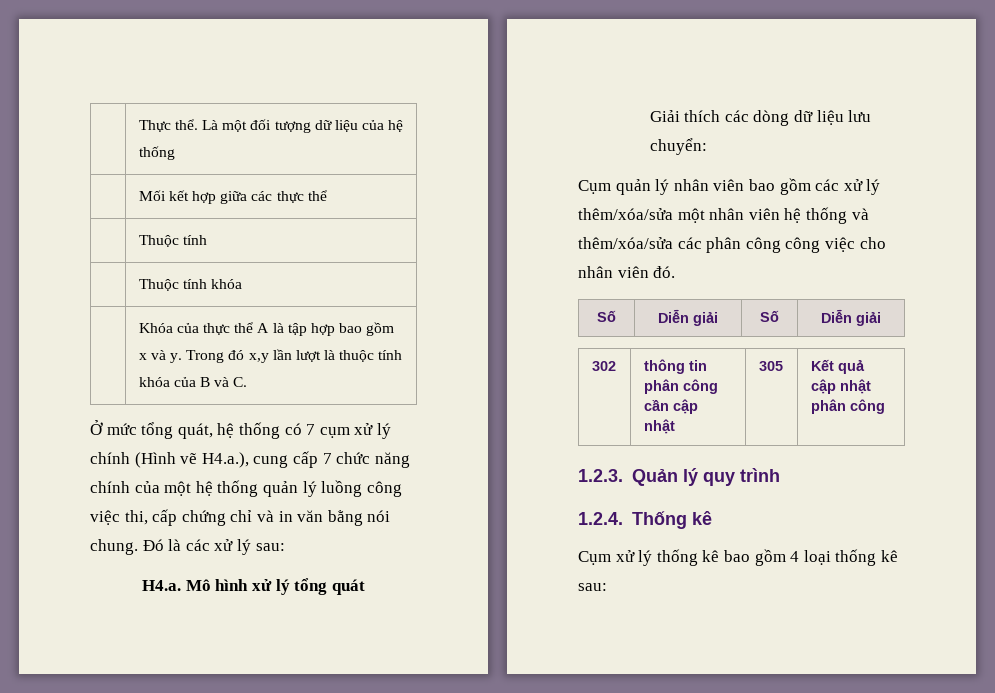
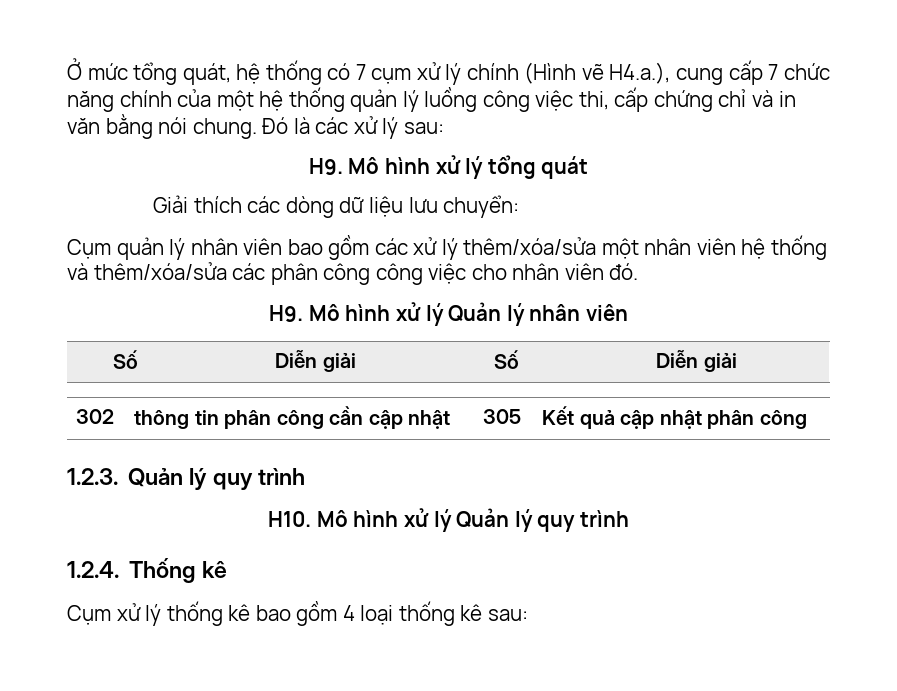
- | Thực thể. Là một đối tượng dữ liệu của hệ thống
- | Mối kết hợp giữa các thực thể
- | Thuộc tính
- | Thuộc tính khóa
- | Khóa của thực thể A là tập hợp bao gồm x và y. Trong đó x,y lần lượt là thuộc tính khóa của B và C.
- H4.a. Mô hình xử lý tổng quát
+ H9. Mô hình xử lý tổng quát
+ H9. Mô hình xử lý Quản lý nhân viên
+ H10. Mô hình xử lý Quản lý quy trình

